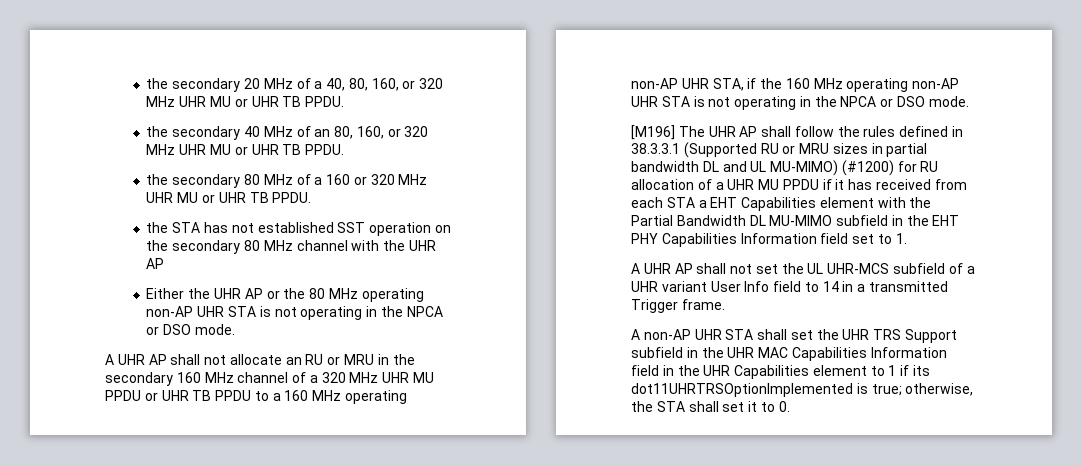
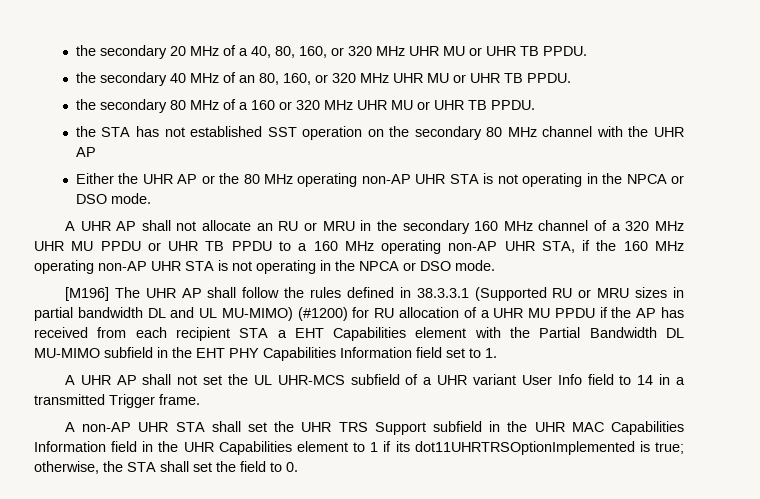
- [M196] The UHR AP shall follow the rules defined in 38.3.3.1 (Supported RU or MRU sizes in partial bandwidth DL and UL MU-MIMO) (#1200) for RU allocation of a UHR MU PPDU if it has received from each STA a EHT Capabilities element with the Partial Bandwidth DL MU-MIMO subfield in the EHT PHY Capabilities Information field set to 1.
+ [M196] The UHR AP shall follow the rules defined in 38.3.3.1 (Supported RU or MRU sizes in partial bandwidth DL and UL MU-MIMO) (#1200) for RU allocation of a UHR MU PPDU if the AP has received from each recipient STA a EHT Capabilities element with the Partial Bandwidth DL MU-MIMO subfield in the EHT PHY Capabilities Information field set to 1.
- A non-AP UHR STA shall set the UHR TRS Support subfield in the UHR MAC Capabilities Information field in the UHR Capabilities element to 1 if its dot11UHRTRSOptionImplemented is true; otherwise, the STA shall set it to 0.
+ A non-AP UHR STA shall set the UHR TRS Support subfield in the UHR MAC Capabilities Information field in the UHR Capabilities element to 1 if its dot11UHRTRSOptionImplemented is true; otherwise, the STA shall set the field to 0.

